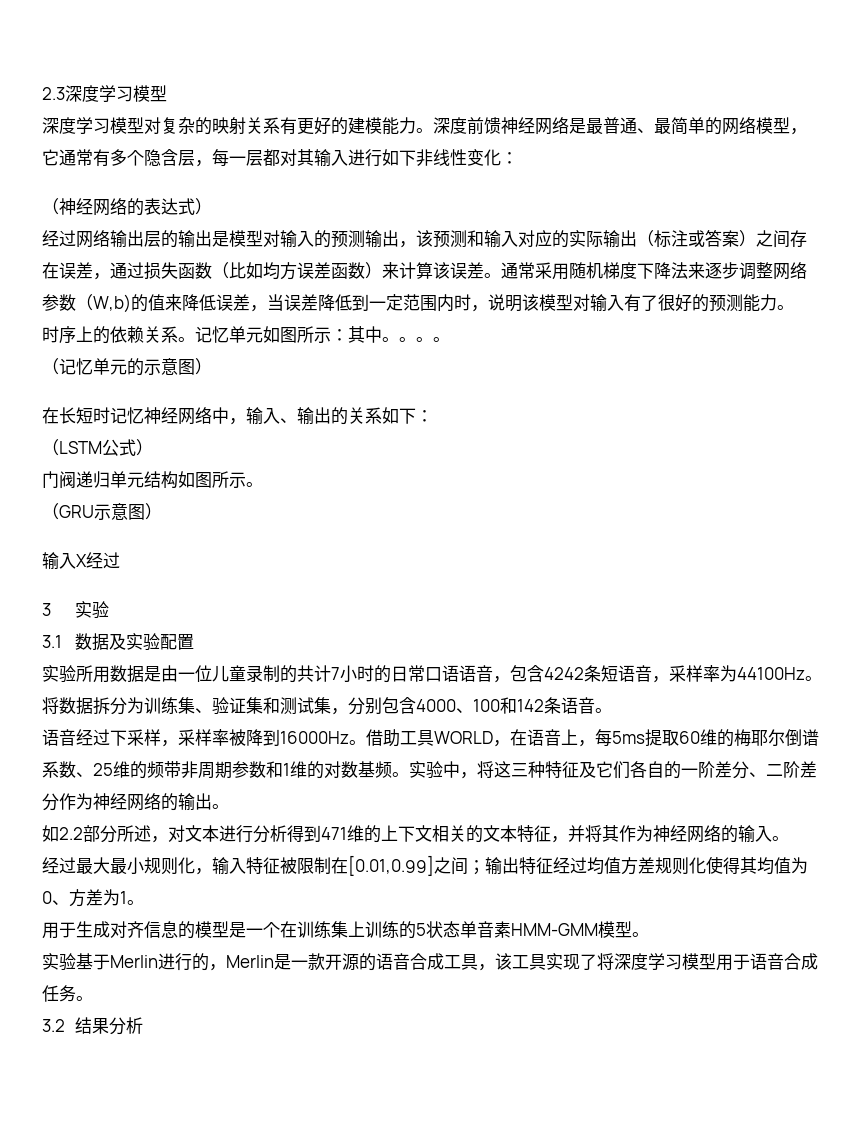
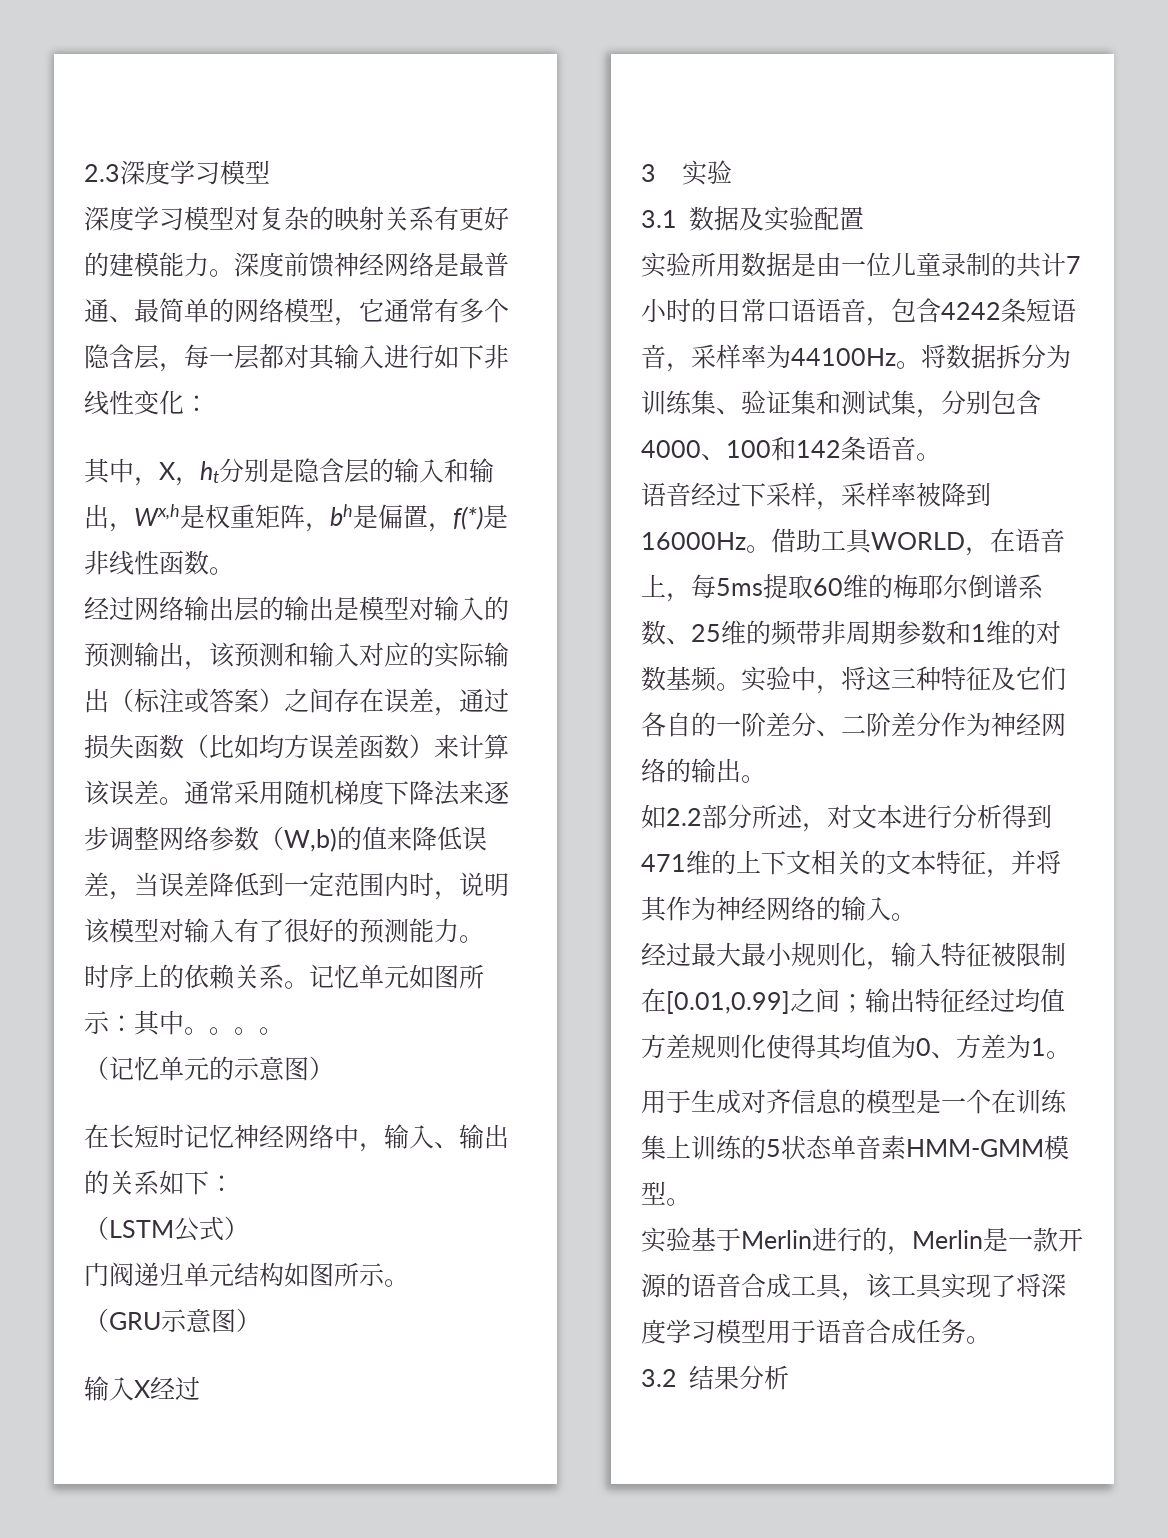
- （神经网络的表达式）
+ 其中，X，ht分别是隐含层的输入和输出，Wx,h是权重矩阵，bh是偏置，f(*)是非线性函数。

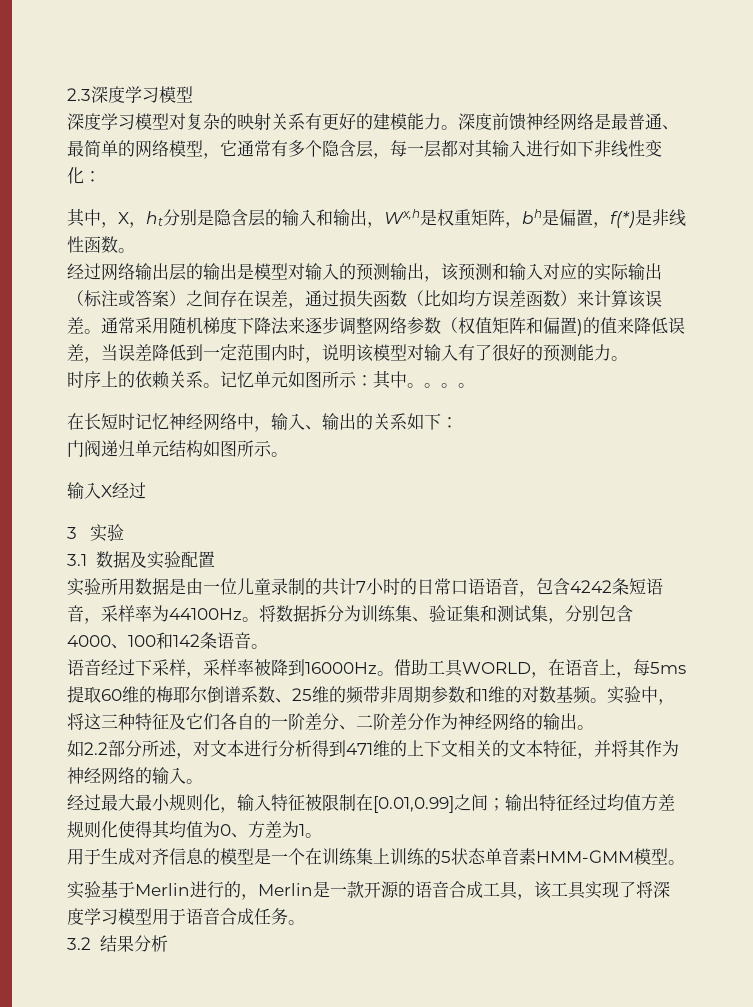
- 通常采用随机梯度下降法来逐步调整网络参数（W,b)的值来降低误差，当误差降低到一定范围内时，说明该模型对输入有了很好的预测能力。
+ 通常采用随机梯度下降法来逐步调整网络参数（权值矩阵和偏置)的值来降低误差，当误差降低到一定范围内时，说明该模型对输入有了很好的预测能力。
- （记忆单元的示意图）
- （LSTM公式）
- （GRU示意图）

